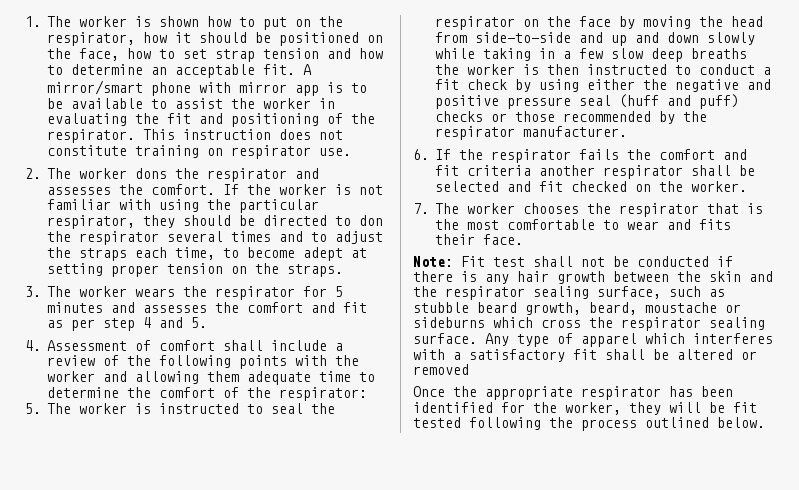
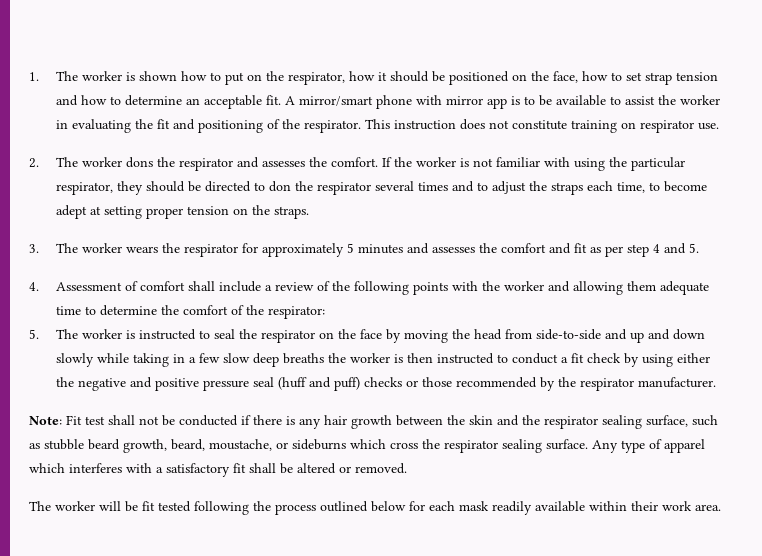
- 3. The worker wears the respirator for 5 minutes and assesses the comfort and fit as per step 4 and 5.
+ 3. The worker wears the respirator for approximately 5 minutes and assesses the comfort and fit as per step 4 and 5.
- 6. If the respirator fails the comfort and fit criteria another respirator shall be selected and fit checked on the worker.
- 7. The worker chooses the respirator that is the most comfortable to wear and fits their face.
- Note: Fit test shall not be conducted if there is any hair growth between the skin and the respirator sealing surface, such as stubble beard growth, beard, moustache or sideburns which cross the respirator sealing surface.
+ Note: Fit test shall not be conducted if there is any hair growth between the skin and the respirator sealing surface, such as stubble beard growth, beard, moustache, or sideburns which cross the respirator sealing surface.
- Any type of apparel which interferes with a satisfactory fit shall be altered or removed
- Once the appropriate respirator has been identified for the worker, they will be fit tested following the process outlined below.
+ Any type of apparel which interferes with a satisfactory fit shall be altered or removed.
+ The worker will be fit tested following the process outlined below for each mask readily available within their work area.

